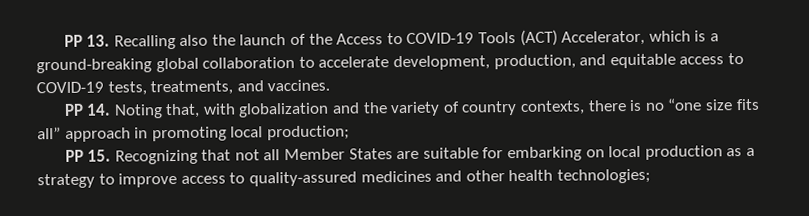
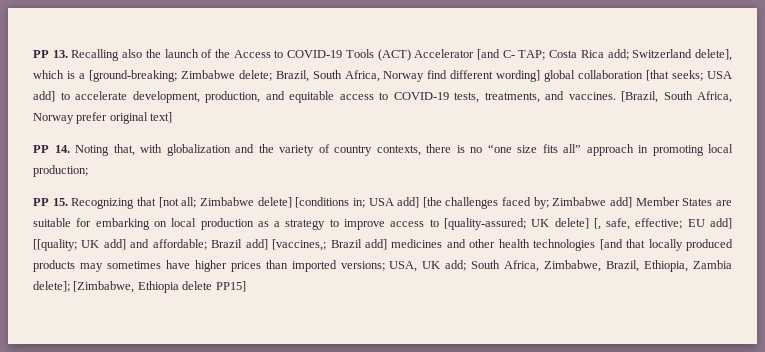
- PP 13. Recalling also the launch of the Access to COVID-19 Tools (ACT) Accelerator, which is a ground-breaking global collaboration to accelerate development, production, and equitable access to COVID-19 tests, treatments, and vaccines.
+ PP 13. Recalling also the launch of the Access to COVID-19 Tools (ACT) Accelerator [and C- TAP; Costa Rica add; Switzerland delete], which is a [ground-breaking; Zimbabwe delete; Brazil, South Africa, Norway find different wording] global collaboration [that seeks; USA add] to accelerate development, production, and equitable access to COVID-19 tests, treatments, and vaccines. [Brazil, South Africa, Norway prefer original text]
- PP 15. Recognizing that not all Member States are suitable for embarking on local production as a strategy to improve access to quality-assured medicines and other health technologies;
+ PP 15. Recognizing that [not all; Zimbabwe delete] [conditions in; USA add] [the challenges faced by; Zimbabwe add] Member States are suitable for embarking on local production as a strategy to improve access to [quality-assured; UK delete] [, safe, effective; EU add] [[quality; UK add] and affordable; Brazil add] [vaccines,; Brazil add] medicines and other health technologies [and that locally produced products may sometimes have higher prices than imported versions; USA, UK add; South Africa, Zimbabwe, Brazil, Ethiopia, Zambia delete]; [Zimbabwe, Ethiopia delete PP15]

